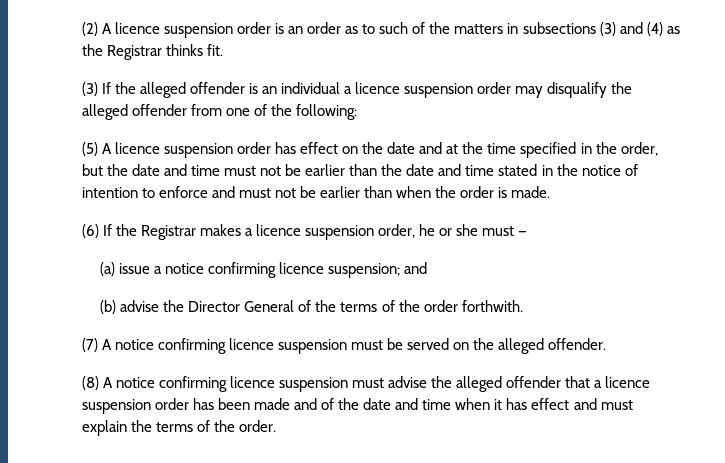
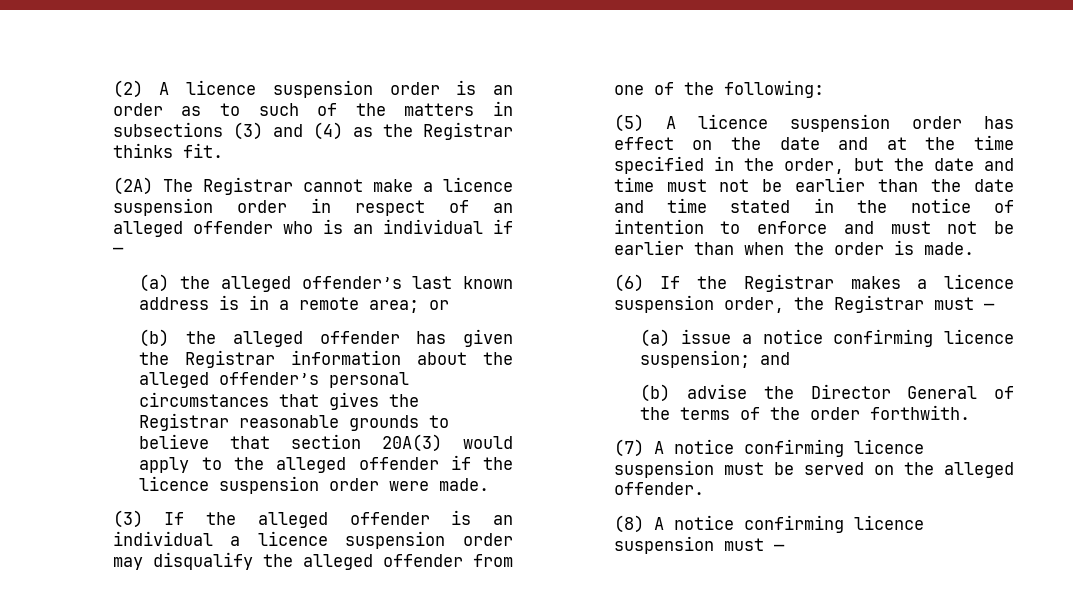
+ (2A) The Registrar cannot make a licence suspension order in respect of an alleged offender who is an individual if —
+ (a) the alleged offender’s last known address is in a remote area; or
+ (b) the alleged offender has given the Registrar information about the alleged offender’s personal circumstances that gives the Registrar reasonable grounds to believe that section 20A(3) would apply to the alleged offender if the licence suspension order were made.
- (6) If the Registrar makes a licence suspension order, he or she must —
+ (6) If the Registrar makes a licence suspension order, the Registrar must —
- (8) A notice confirming licence suspension must advise the alleged offender that a licence suspension order has been made and of the date and time when it has effect and must explain the terms of the order.
+ (8) A notice confirming licence suspension must —

